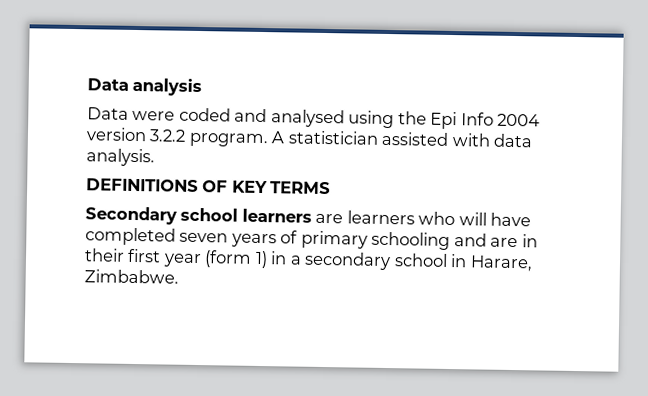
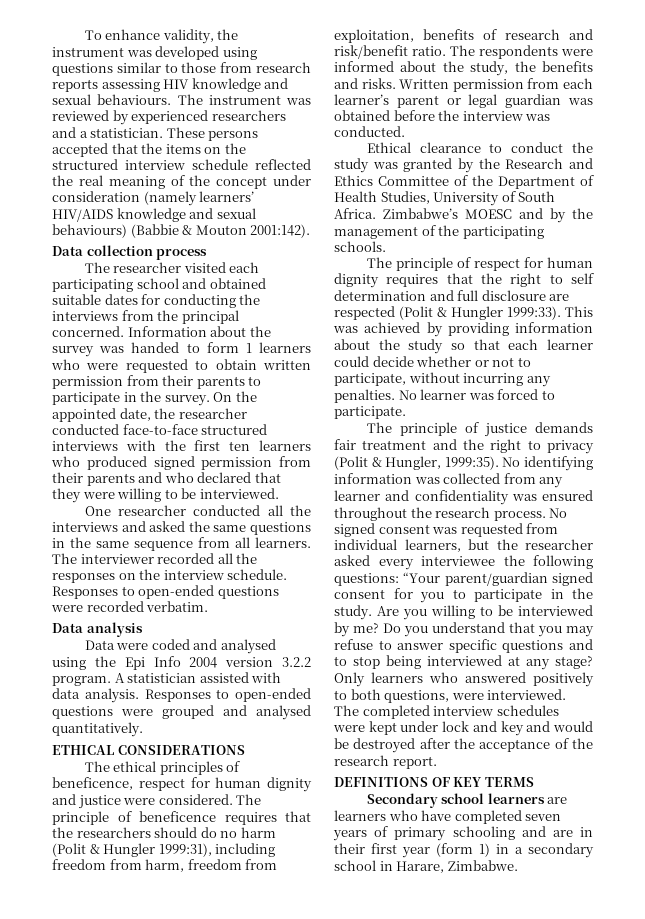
+ To enhance validity, the instrument was developed using questions similar to those from research reports assessing HIV knowledge and sexual behaviours. The instrument was reviewed by experienced researchers and a statistician. These persons accepted that the items on the structured interview schedule reflected the real meaning of the concept under consideration (namely learners’ HIV/AIDS knowledge and sexual behaviours) (Babbie & Mouton 2001:142).
+ Data collection process
+ The researcher visited each participating school and obtained suitable dates for conducting the interviews from the principal concerned. Information about the survey was handed to form 1 learners who were requested to obtain written permission from their parents to participate in the survey. On the appointed date, the researcher conducted face-to-face structured interviews with the first ten learners who produced signed permission from their parents and who declared that they were willing to be interviewed.
+ One researcher conducted all the interviews and asked the same questions in the same sequence from all learners. The interviewer recorded all the responses on the interview schedule. Responses to open-ended questions were recorded verbatim.
+ Responses to open-ended questions were grouped and analysed quantitatively.
+ ETHICAL CONSIDERATIONS
+ The ethical principles of beneficence, respect for human dignity and justice were considered. The principle of beneficence requires that the researchers should do no harm (Polit & Hungler 1999:31), including freedom from harm, freedom from exploitation, benefits of research and risk/benefit ratio. The respondents were informed about the study, the benefits and risks. Written permission from each learner’s parent or legal guardian was obtained before the interview was conducted.
+ Ethical clearance to conduct the study was granted by the Research and Ethics Committee of the Department of Health Studies, University of South Africa. Zimbabwe’s MOESC and by the management of the participating schools.
+ The principle of respect for human dignity requires that the right to self determination and full disclosure are respected (Polit & Hungler 1999:33). This was achieved by providing information about the study so that each learner could decide whether or not to participate, without incurring any penalties. No learner was forced to participate.
+ The principle of justice demands fair treatment and the right to privacy (Polit & Hungler, 1999:35). No identifying information was collected from any learner and confidentiality was ensured throughout the research process. No signed consent was requested from individual learners, but the researcher asked every interviewee the following questions: “Your parent/guardian signed consent for you to participate in the study. Are you willing to be interviewed by me? Do you understand that you may refuse to answer specific questions and to stop being interviewed at any stage? Only learners who answered positively to both questions, were interviewed. The completed interview schedules were kept under lock and key and would be destroyed after the acceptance of the research report.
- Secondary school learners are learners who will have completed seven years of primary schooling and are in their first year (form 1) in a secondary school in Harare, Zimbabwe.
+ Secondary school learners are learners who have completed seven years of primary schooling and are in their first year (form 1) in a secondary school in Harare, Zimbabwe.

